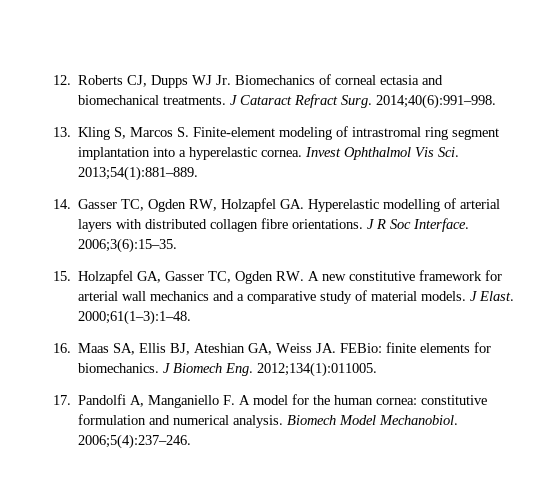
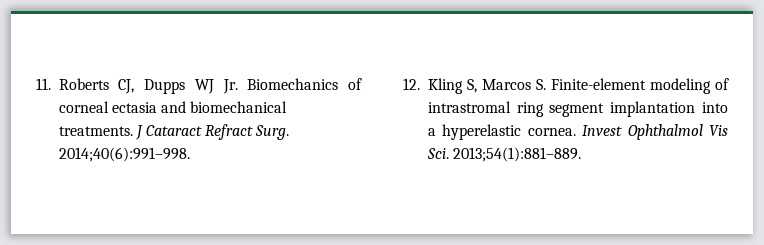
- 12. Roberts CJ, Dupps WJ Jr. Biomechanics of corneal ectasia and biomechanical treatments.
+ 11. Roberts CJ, Dupps WJ Jr. Biomechanics of corneal ectasia and biomechanical treatments.
- 13. Kling S, Marcos S. Finite-element modeling of intrastromal ring segment implantation into a hyperelastic cornea.
+ 12. Kling S, Marcos S. Finite-element modeling of intrastromal ring segment implantation into a hyperelastic cornea.
- 14. Gasser TC, Ogden RW, Holzapfel GA. Hyperelastic modelling of arterial layers with distributed collagen fibre orientations. J R Soc Interface. 2006;3(6):15–35.
- 15. Holzapfel GA, Gasser TC, Ogden RW. A new constitutive framework for arterial wall mechanics and a comparative study of material models. J Elast. 2000;61(1–3):1–48.
- 16. Maas SA, Ellis BJ, Ateshian GA, Weiss JA. FEBio: finite elements for biomechanics. J Biomech Eng. 2012;134(1):011005.
- 17. Pandolfi A, Manganiello F. A model for the human cornea: constitutive formulation and numerical analysis. Biomech Model Mechanobiol. 2006;5(4):237–246.

